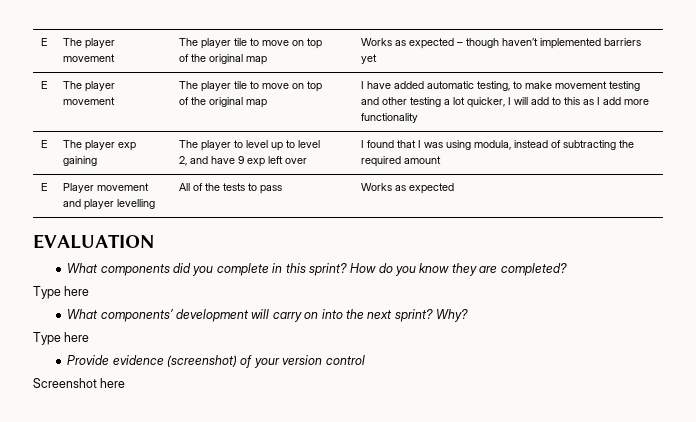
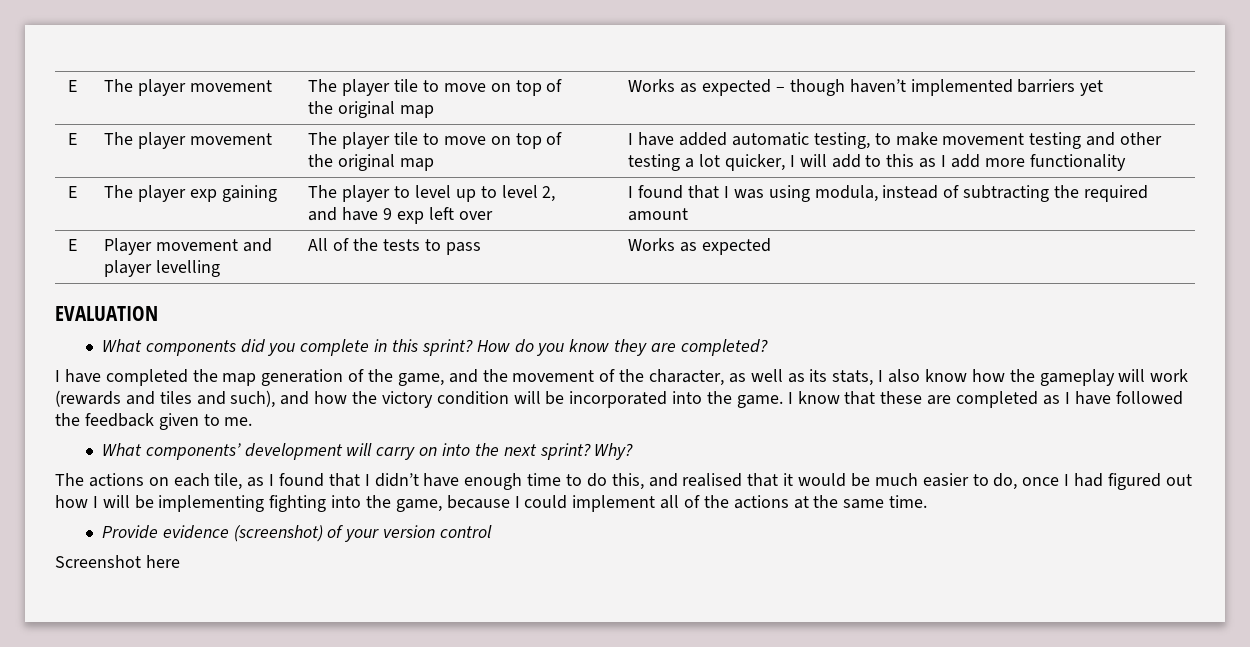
  How do you know they are completed?
- Type here
+ I have completed the map generation of the game, and the movement of the character, as well as its stats, I also know how the gameplay will work (rewards and tiles and such), and how the victory condition will be incorporated into the game. I know that these are completed as I have followed the feedback given to me.
  Why?
- Type here
+ The actions on each tile, as I found that I didn’t have enough time to do this, and realised that it would be much easier to do, once I had figured out how I will be implementing fighting into the game, because I could implement all of the actions at the same time.

